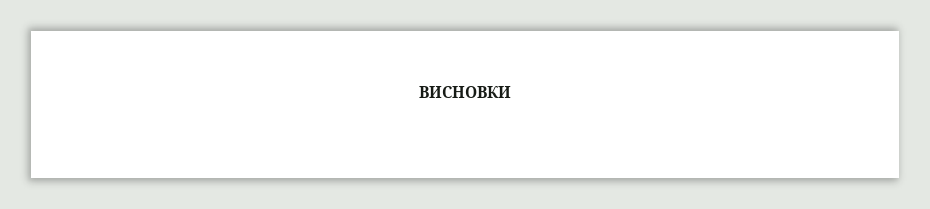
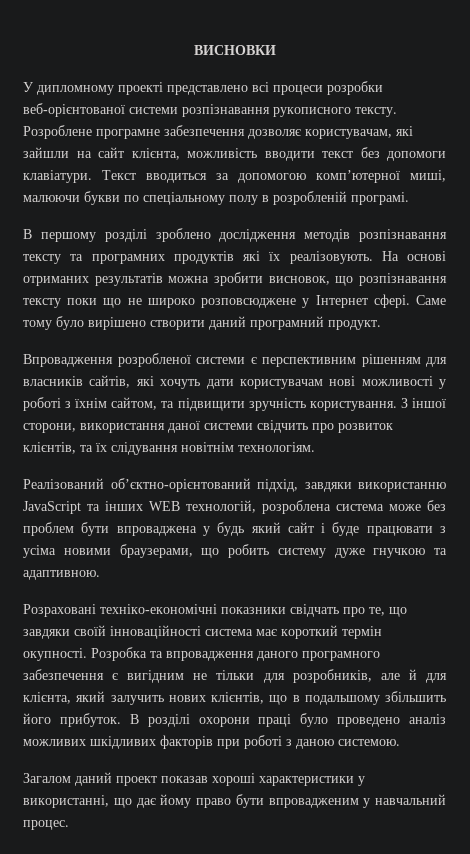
+ У дипломному проекті представлено всі процеси розробки веб-орієнтованої системи розпізнавання рукописного тексту. Розроблене програмне забезпечення дозволяє користувачам, які зайшли на сайт клієнта, можливість вводити текст без допомоги клавіатури. Текст вводиться за допомогою комп’ютерної миші, малюючи букви по спеціальному полу в розробленій програмі.
+ В першому розділі зроблено дослідження методів розпізнавання тексту та програмних продуктів які їх реалізовують. На основі отриманих результатів можна зробити висновок, що розпізнавання тексту поки що не широко розповсюджене у Інтернет сфері. Саме тому було вирішено створити даний програмний продукт.
+ Впровадження розробленої системи є перспективним рішенням для власників сайтів, які хочуть дати користувачам нові можливості у роботі з їхнім сайтом, та підвищити зручність користування. З іншої сторони, використання даної системи свідчить про розвиток клієнтів, та їх слідування новітнім технологіям.
+ Реалізований об’єктно-орієнтований підхід, завдяки використанню JavaScript та інших WEB технологій, розроблена система може без проблем бути впроваджена у будь який сайт і буде працювати з усіма новими браузерами, що робить систему дуже гнучкою та адаптивною.
+ Розраховані техніко-економічні показники свідчать про те, що завдяки своїй інноваційності система має короткий термін окупності. Розробка та впровадження даного програмного забезпечення є вигідним не тільки для розробників, але й для клієнта, який залучить нових клієнтів, що в подальшому збільшить його прибуток. В розділі охорони праці було проведено аналіз можливих шкідливих факторів при роботі з даною системою.
+ Загалом даний проект показав хороші характеристики у використанні, що дає йому право бути впровадженим у навчальний процес.

